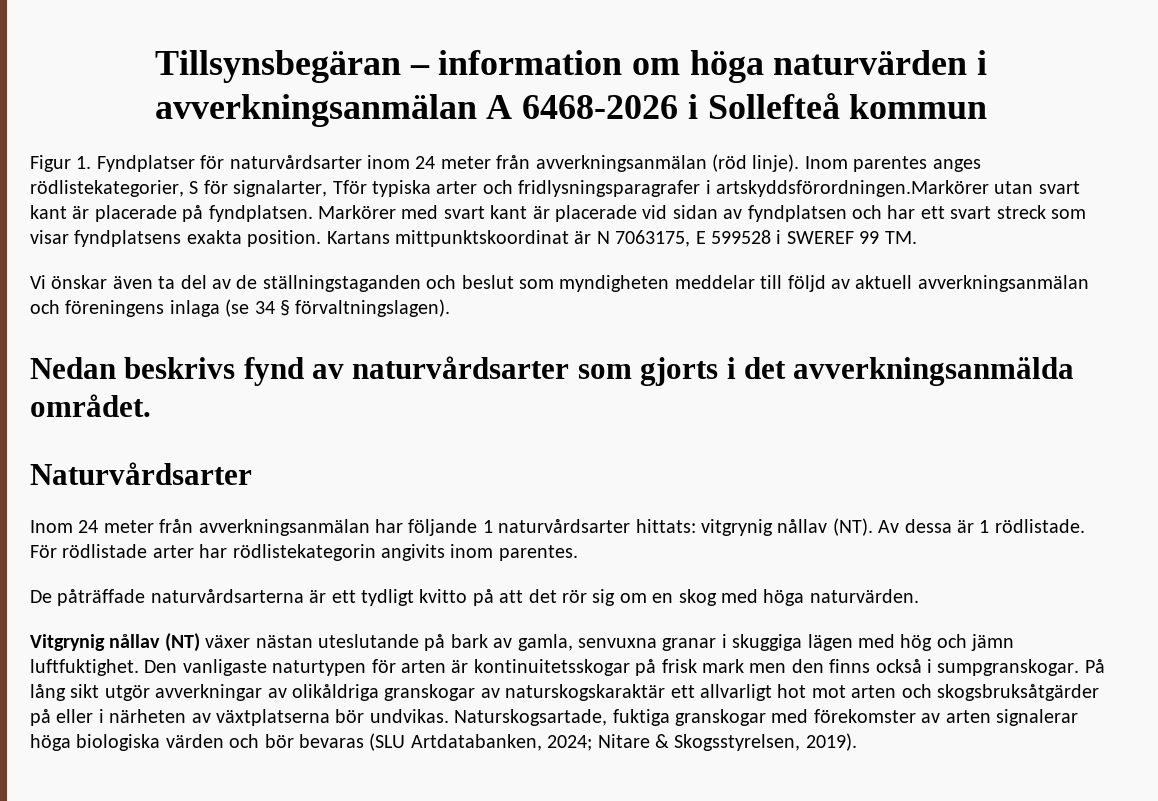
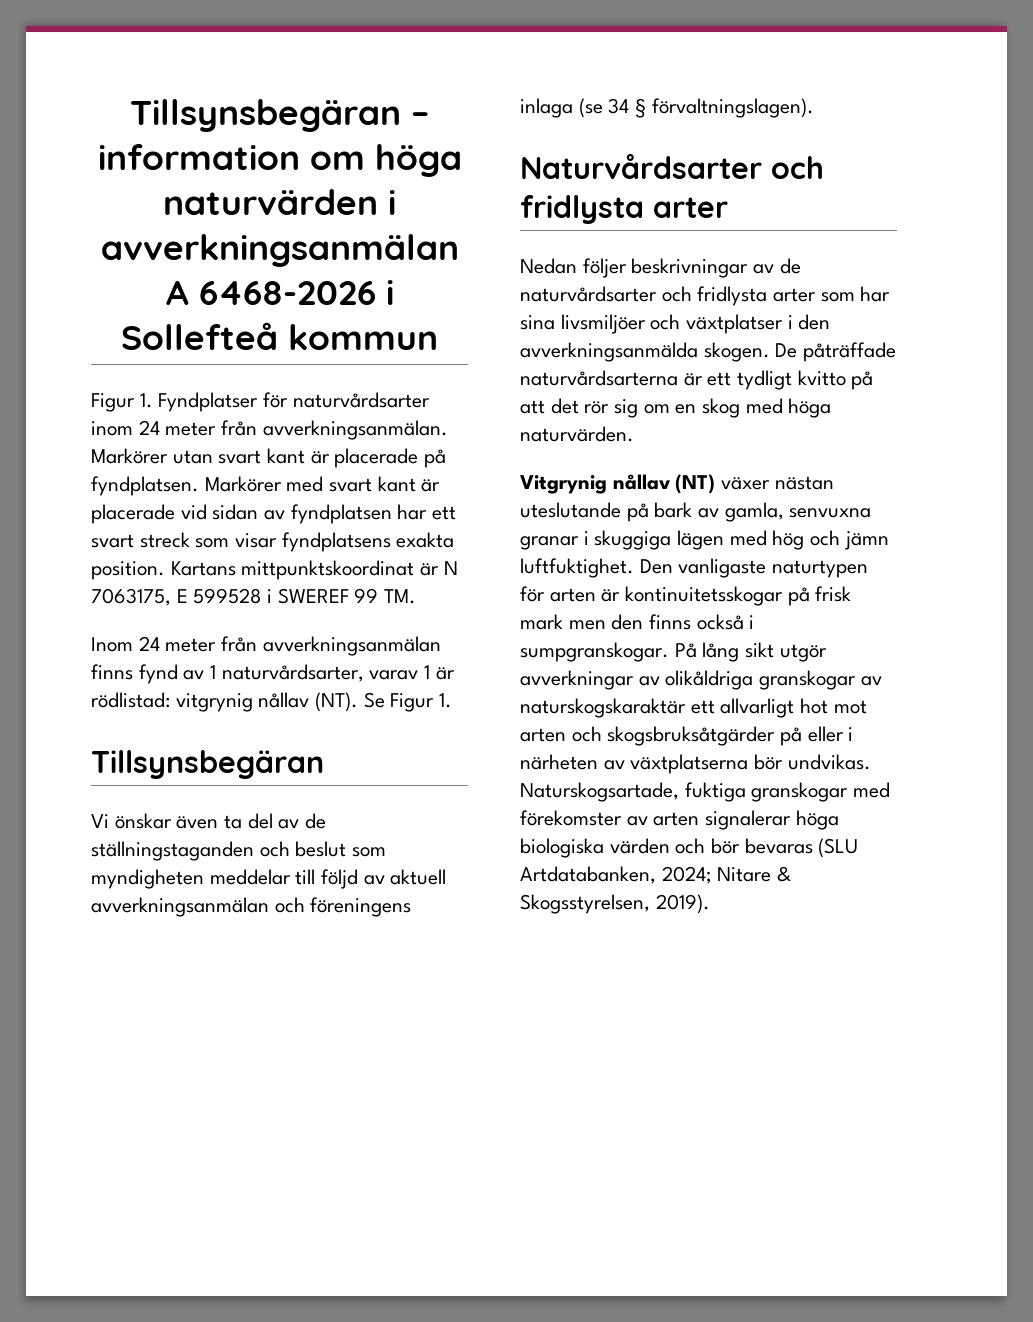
- Figur 1. Fyndplatser för naturvårdsarter inom 24 meter från avverkningsanmälan (röd linje). Inom parentes anges rödlistekategorier, S för signalarter, Tför typiska arter och fridlysningsparagrafer i artskyddsförordningen.Markörer utan svart kant är placerade på fyndplatsen.
+ Figur 1. Fyndplatser för naturvårdsarter inom 24 meter från avverkningsanmälan. Markörer utan svart kant är placerade på fyndplatsen.
- Markörer med svart kant är placerade vid sidan av fyndplatsen och har ett svart streck som visar fyndplatsens exakta position.
+ Markörer med svart kant är placerade vid sidan av fyndplatsen har ett svart streck som visar fyndplatsens exakta position.
+ Inom 24 meter från avverkningsanmälan finns fynd av 1 naturvårdsarter, varav 1 är rödlistad: vitgrynig nållav (NT). Se Figur 1.
+ Tillsynsbegäran
- Nedan beskrivs fynd av naturvårdsarter som gjorts i det avverkningsanmälda området.
- Naturvårdsarter
- Inom 24 meter från avverkningsanmälan har följande 1 naturvårdsarter hittats: vitgrynig nållav (NT). Av dessa är 1 rödlistade. För rödlistade arter har rödlistekategorin angivits inom parentes.
- De påträffade naturvårdsarterna är ett tydligt kvitto på att det rör sig om en skog med höga naturvärden.
+ Naturvårdsarter och fridlysta arter
+ Nedan följer beskrivningar av de naturvårdsarter och fridlysta arter som har sina livsmiljöer och växtplatser i den avverkningsanmälda skogen. De påträffade naturvårdsarterna är ett tydligt kvitto på att det rör sig om en skog med höga naturvärden.

